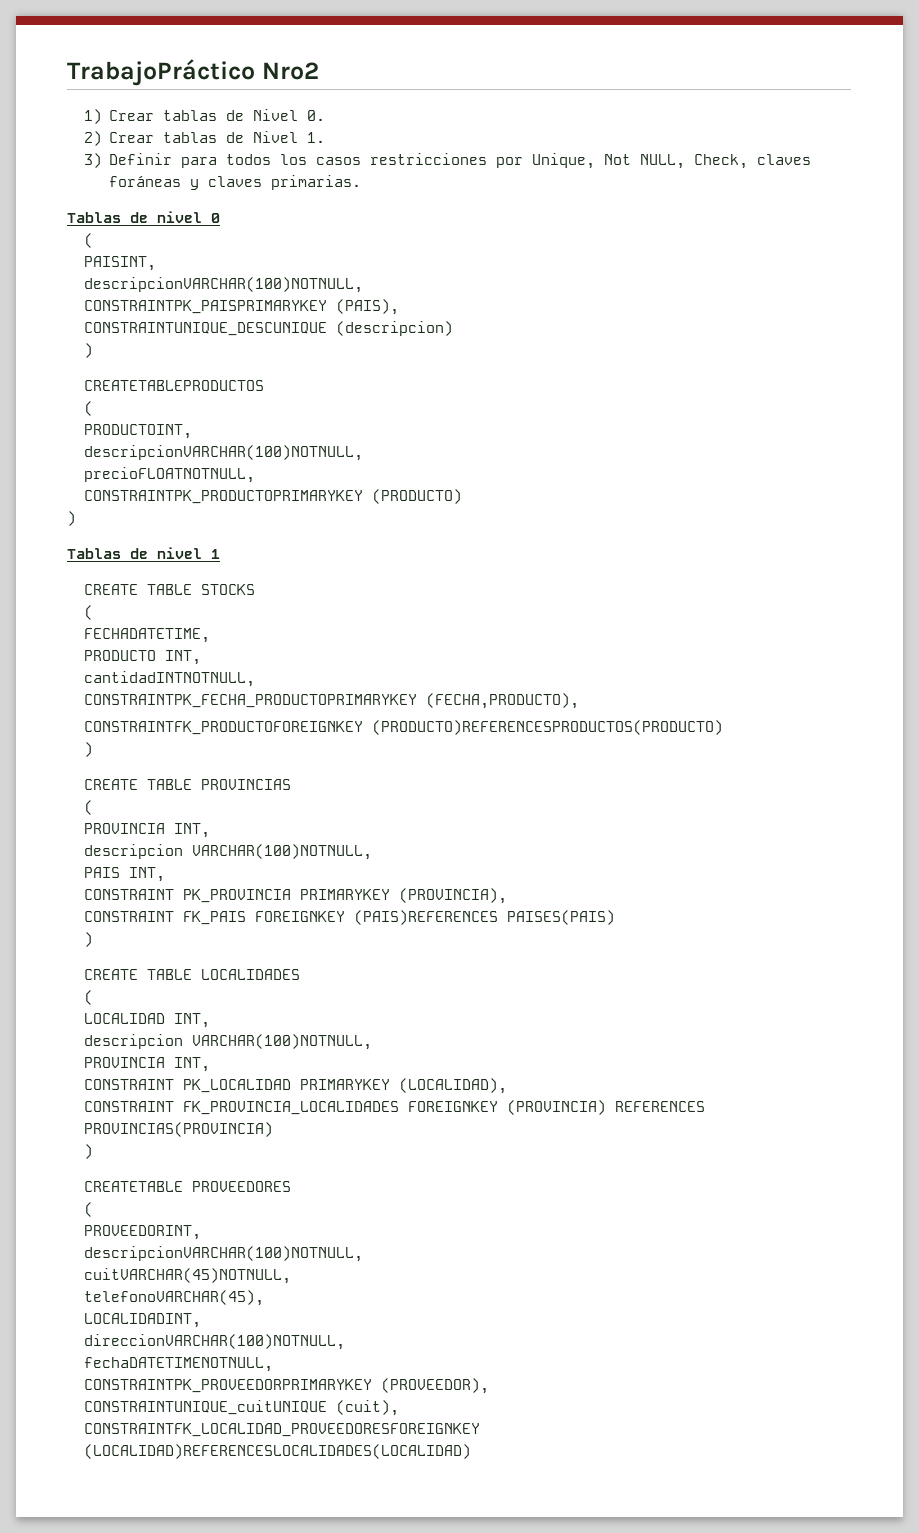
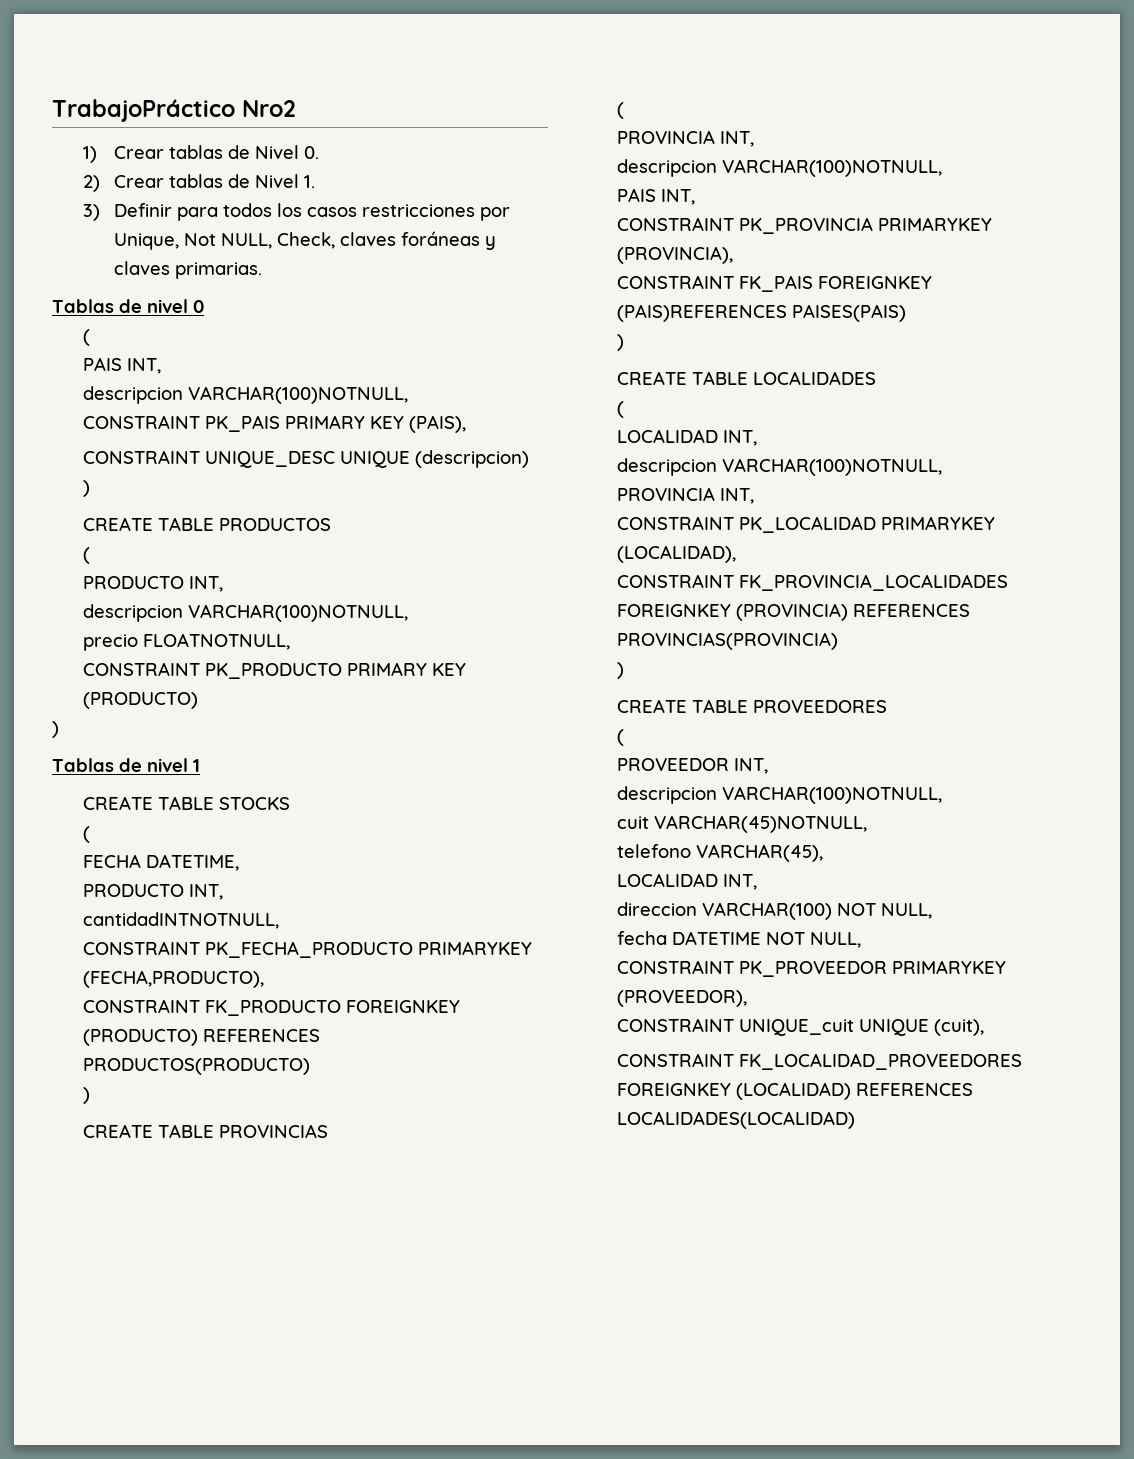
  Tablas de nivel 0
  (
- PAISINT,
- descripcionVARCHAR(100)NOTNULL,
- CONSTRAINTPK_PAISPRIMARYKEY (PAIS),
- CONSTRAINTUNIQUE_DESCUNIQUE (descripcion)
+ PAIS INT,
+ descripcion VARCHAR(100)NOTNULL,
+ CONSTRAINT PK_PAIS PRIMARY KEY (PAIS),
+ CONSTRAINT UNIQUE_DESC UNIQUE (descripcion)
  )
- CREATETABLEPRODUCTOS
+ CREATE TABLE PRODUCTOS
  (
- PRODUCTOINT,
- descripcionVARCHAR(100)NOTNULL,
- precioFLOATNOTNULL,
- CONSTRAINTPK_PRODUCTOPRIMARYKEY (PRODUCTO)
+ PRODUCTO INT,
+ descripcion VARCHAR(100)NOTNULL,
+ precio FLOATNOTNULL,
+ CONSTRAINT PK_PRODUCTO PRIMARY KEY (PRODUCTO)
- FECHADATETIME,
+ FECHA DATETIME,
- CONSTRAINTPK_FECHA_PRODUCTOPRIMARYKEY (FECHA,PRODUCTO),
- CONSTRAINTFK_PRODUCTOFOREIGNKEY (PRODUCTO)REFERENCESPRODUCTOS(PRODUCTO)
+ CONSTRAINT PK_FECHA_PRODUCTO PRIMARYKEY (FECHA,PRODUCTO),
+ CONSTRAINT FK_PRODUCTO FOREIGNKEY (PRODUCTO) REFERENCES PRODUCTOS(PRODUCTO)
- CREATETABLE PROVEEDORES
+ CREATE TABLE PROVEEDORES
- PROVEEDORINT,
- descripcionVARCHAR(100)NOTNULL,
- cuitVARCHAR(45)NOTNULL,
- telefonoVARCHAR(45),
- LOCALIDADINT,
- direccionVARCHAR(100)NOTNULL,
- fechaDATETIMENOTNULL,
- CONSTRAINTPK_PROVEEDORPRIMARYKEY (PROVEEDOR),
- CONSTRAINTUNIQUE_cuitUNIQUE (cuit),
- CONSTRAINTFK_LOCALIDAD_PROVEEDORESFOREIGNKEY (LOCALIDAD)REFERENCESLOCALIDADES(LOCALIDAD)
+ PROVEEDOR INT,
+ descripcion VARCHAR(100)NOTNULL,
+ cuit VARCHAR(45)NOTNULL,
+ telefono VARCHAR(45),
+ LOCALIDAD INT,
+ direccion VARCHAR(100) NOT NULL,
+ fecha DATETIME NOT NULL,
+ CONSTRAINT PK_PROVEEDOR PRIMARYKEY (PROVEEDOR),
+ CONSTRAINT UNIQUE_cuit UNIQUE (cuit),
+ CONSTRAINT FK_LOCALIDAD_PROVEEDORES FOREIGNKEY (LOCALIDAD) REFERENCES LOCALIDADES(LOCALIDAD)

